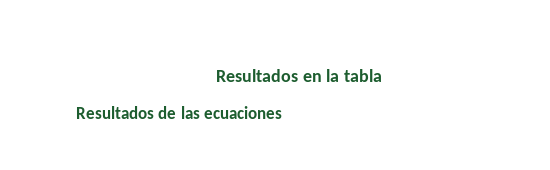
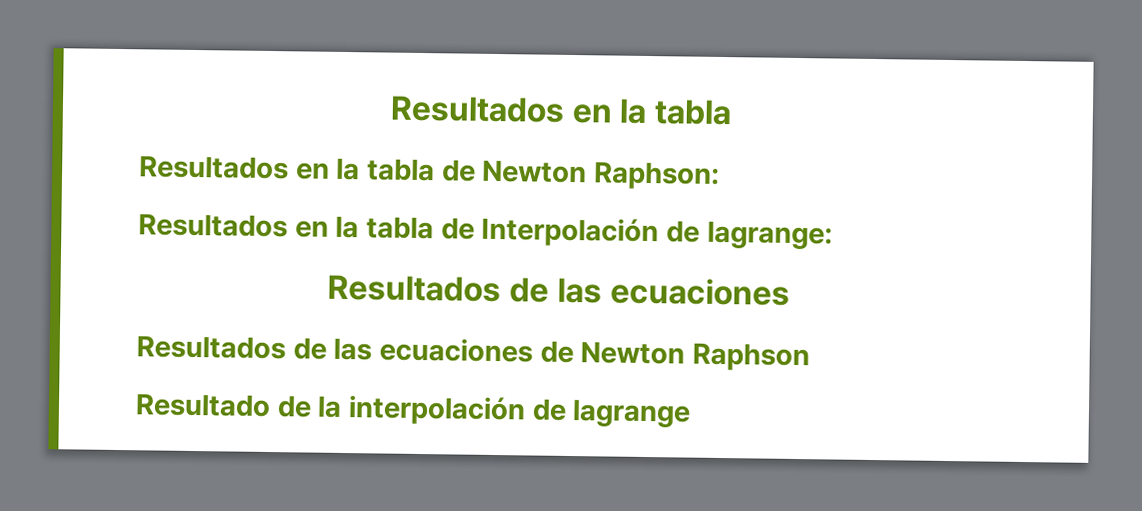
+ Resultados en la tabla de Newton Raphson:
+ Resultados en la tabla de Interpolación de lagrange:
  Resultados de las ecuaciones
+ Resultados de las ecuaciones de Newton Raphson
+ Resultado de la interpolación de lagrange

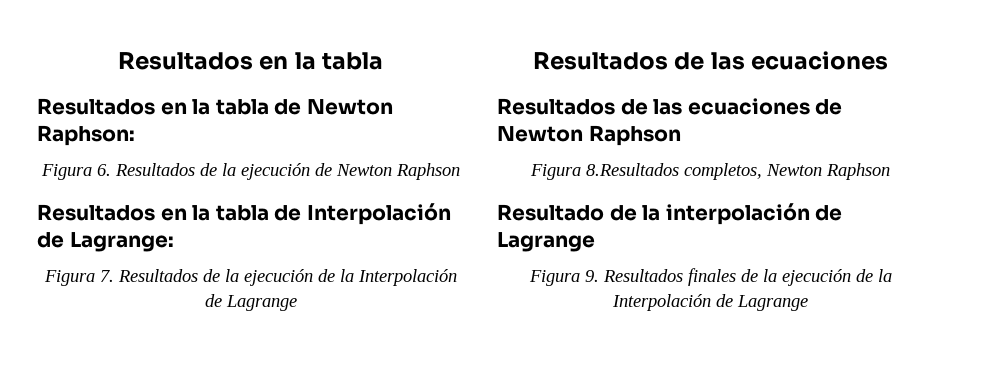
+ Figura 6. Resultados de la ejecución de Newton Raphson
- Resultados en la tabla de Interpolación de lagrange:
+ Resultados en la tabla de Interpolación de Lagrange:
+ Figura 7. Resultados de la ejecución de la Interpolación de Lagrange
+ Figura 8.Resultados completos, Newton Raphson
- Resultado de la interpolación de lagrange
+ Resultado de la interpolación de Lagrange
+ Figura 9. Resultados finales de la ejecución de la Interpolación de Lagrange

